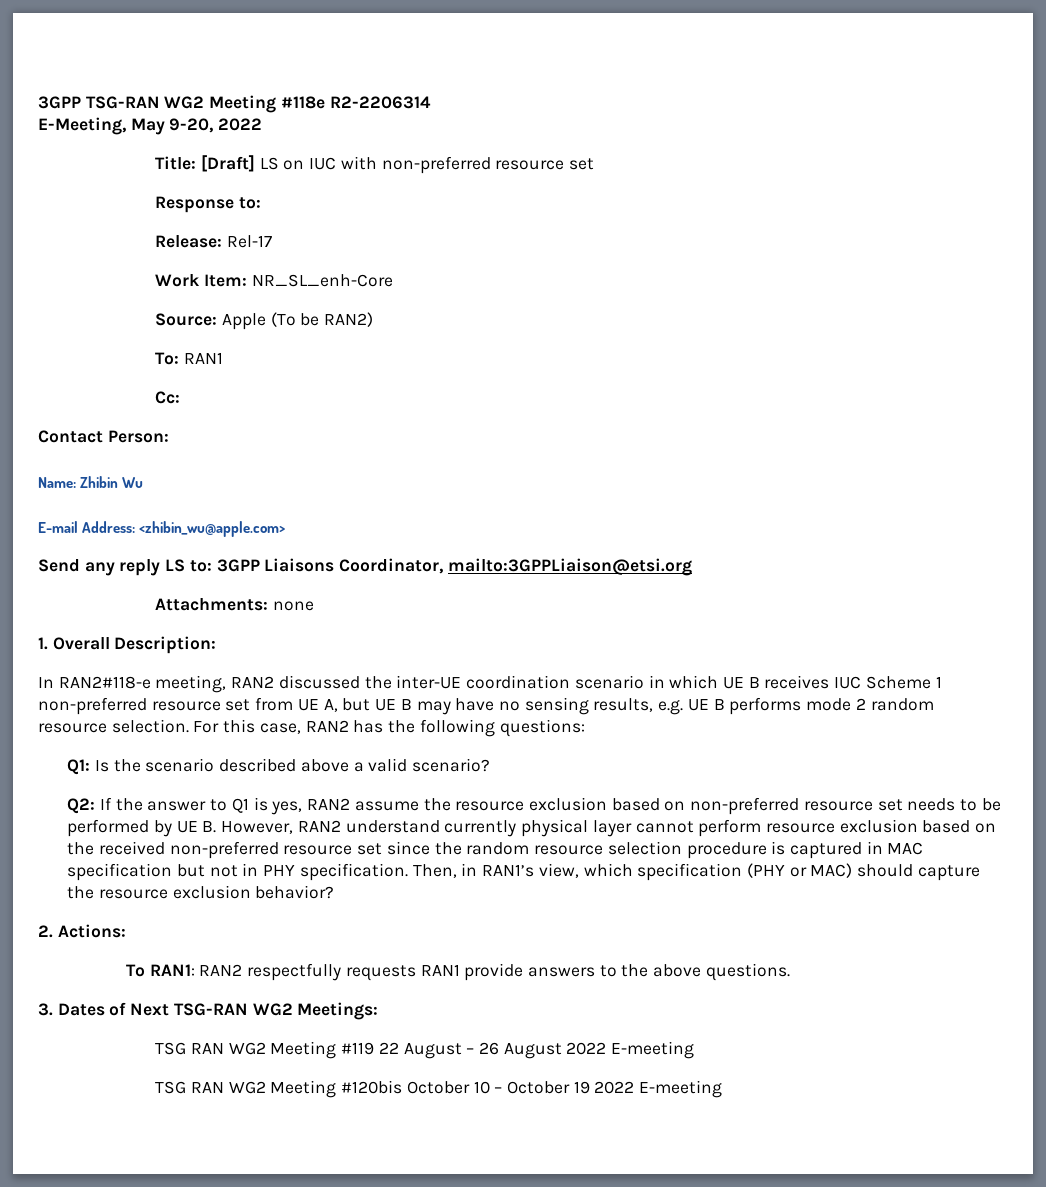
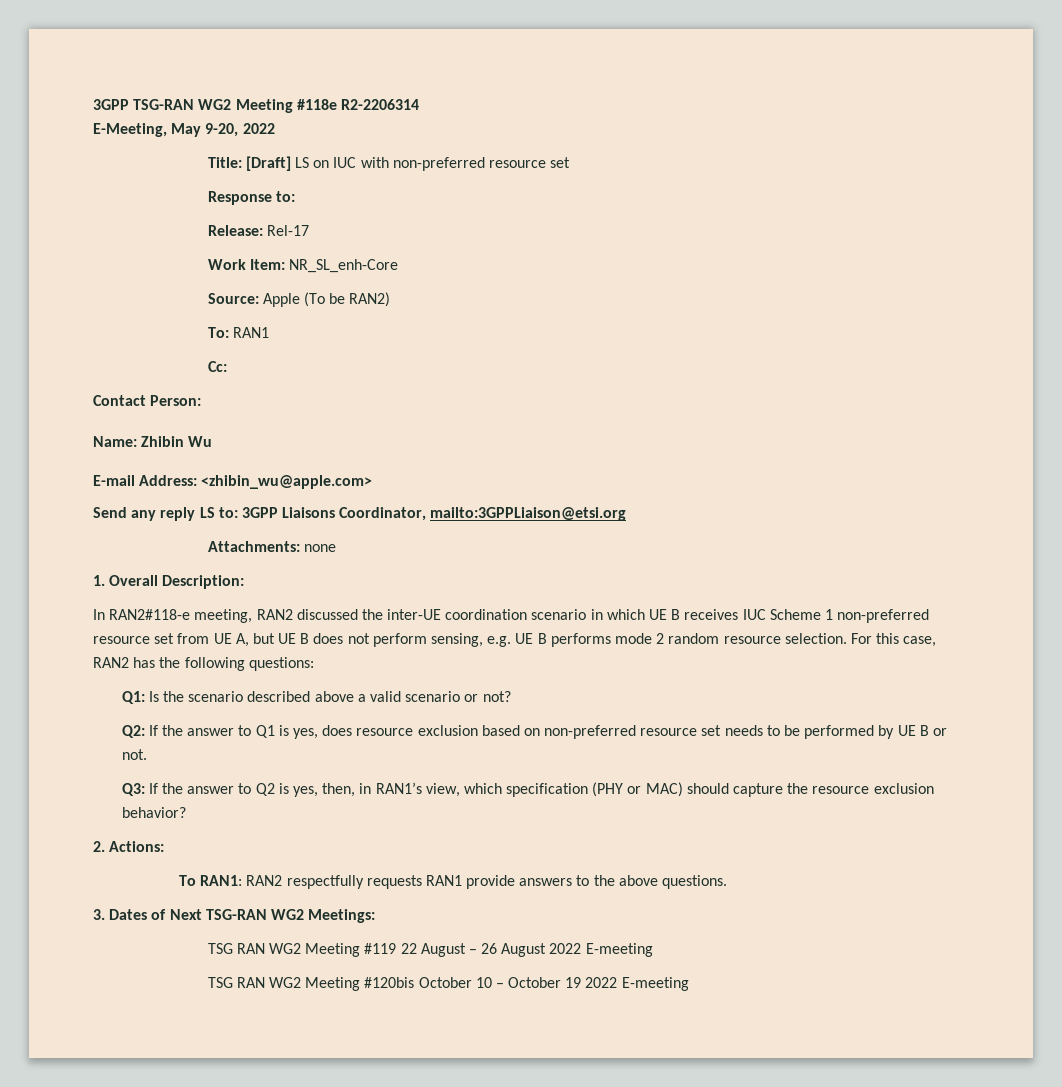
- In RAN2#118-e meeting, RAN2 discussed the inter-UE coordination scenario in which UE B receives IUC Scheme 1 non-preferred resource set from UE A, but UE B may have no sensing results, e.g. UE B performs mode 2 random resource selection.
+ In RAN2#118-e meeting, RAN2 discussed the inter-UE coordination scenario in which UE B receives IUC Scheme 1 non-preferred resource set from UE A, but UE B does not perform sensing, e.g. UE B performs mode 2 random resource selection.
- Q1: Is the scenario described above a valid scenario?
+ Q1: Is the scenario described above a valid scenario or not?
- Q2: If the answer to Q1 is yes, RAN2 assume the resource exclusion based on non-preferred resource set needs to be performed by UE B. However, RAN2 understand currently physical layer cannot perform resource exclusion based on the received non-preferred resource set since the random resource selection procedure is captured in MAC specification but not in PHY specification. Then, in RAN1’s view, which specification (PHY or MAC) should capture the resource exclusion behavior?
+ Q2: If the answer to Q1 is yes, does resource exclusion based on non-preferred resource set needs to be performed by UE B or not.
+ Q3: If the answer to Q2 is yes, then, in RAN1’s view, which specification (PHY or MAC) should capture the resource exclusion behavior?

